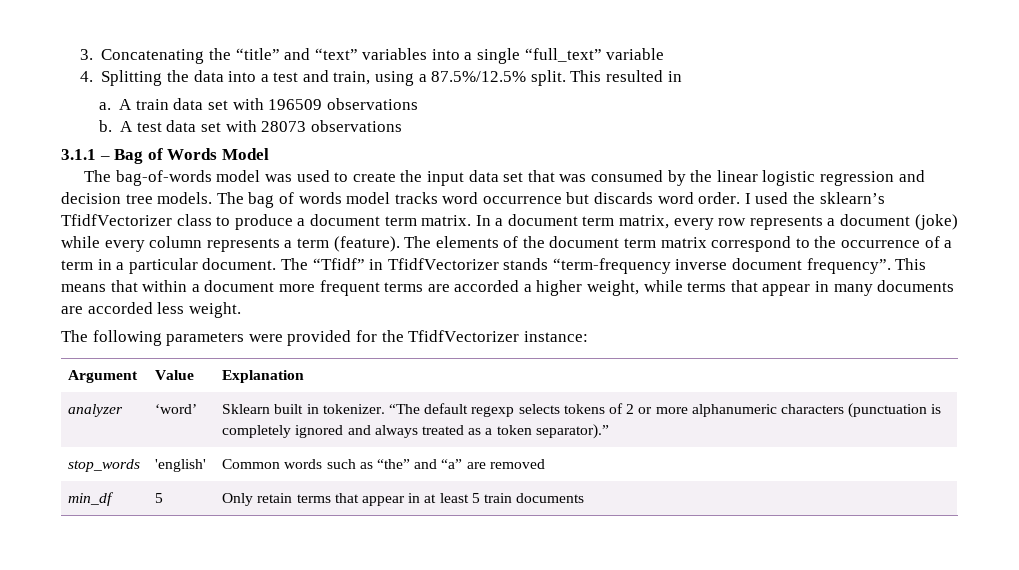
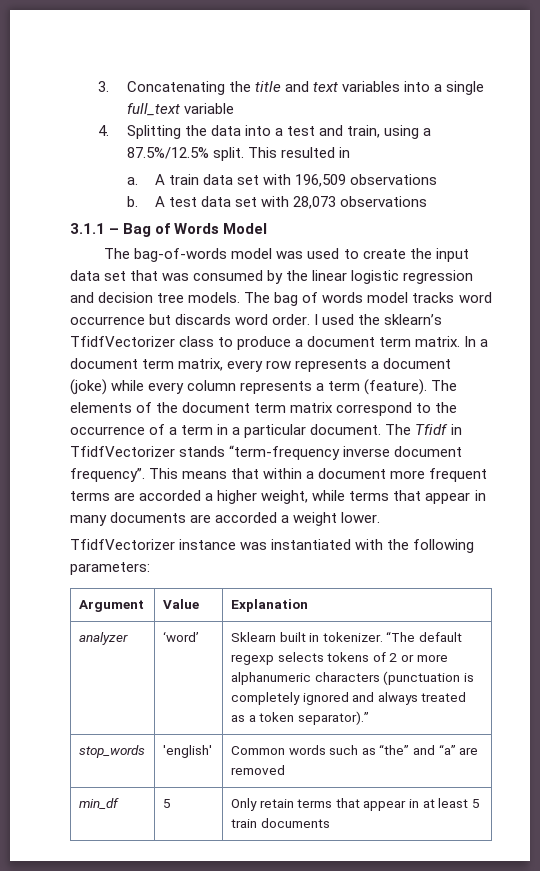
- 3. Concatenating the “title” and “text” variables into a single “full_text” variable
+ 3. Concatenating the title and text variables into a single full_text variable
- A train data set with 196509 observations
+ A train data set with 196,509 observations
- A test data set with 28073 observations
+ A test data set with 28,073 observations
- The “Tfidf” in TfidfVectorizer stands “term-frequency inverse document frequency”.
+ The Tfidf in TfidfVectorizer stands “term-frequency inverse document frequency”.
- This means that within a document more frequent terms are accorded a higher weight, while terms that appear in many documents are accorded less weight.
- The following parameters were provided for the TfidfVectorizer instance:
+ This means that within a document more frequent terms are accorded a higher weight, while terms that appear in many documents are accorded a weight lower.
+ TfidfVectorizer instance was instantiated with the following parameters:

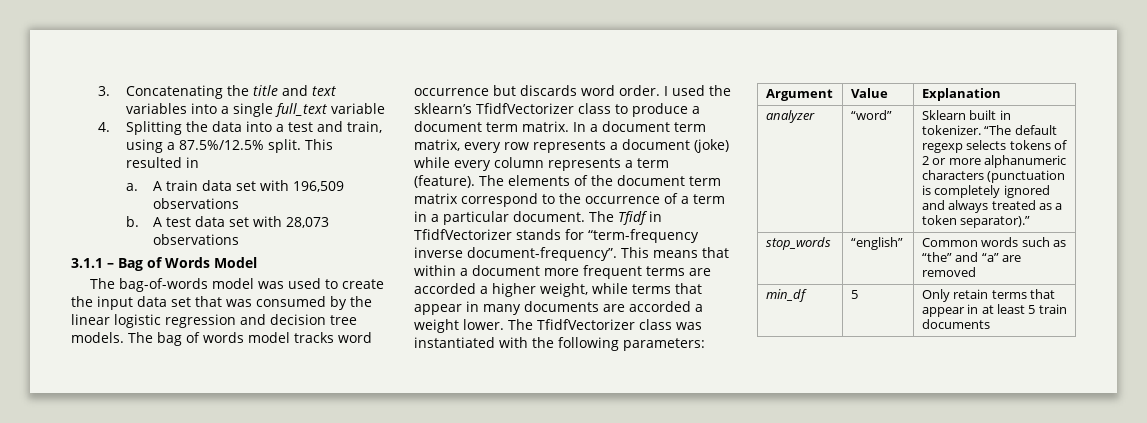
- The Tfidf in TfidfVectorizer stands “term-frequency inverse document frequency”.
+ The Tfidf in TfidfVectorizer stands for “term-frequency inverse document-frequency”.
- This means that within a document more frequent terms are accorded a higher weight, while terms that appear in many documents are accorded a weight lower.
- TfidfVectorizer instance was instantiated with the following parameters:
+ This means that within a document more frequent terms are accorded a higher weight, while terms that appear in many documents are accorded a weight lower. The TfidfVectorizer class was instantiated with the following parameters:
- analyzer | ‘word’ | Sklearn built in tokenizer. “The default regexp selects tokens of 2 or more alphanumeric characters (punctuation is completely ignored and always treated as a token separator).”
+ analyzer | “word” | Sklearn built in tokenizer. “The default regexp selects tokens of 2 or more alphanumeric characters (punctuation is completely ignored and always treated as a token separator).”
- stop_words | 'english' | Common words such as “the” and “a” are removed
+ stop_words | “english” | Common words such as “the” and “a” are removed

